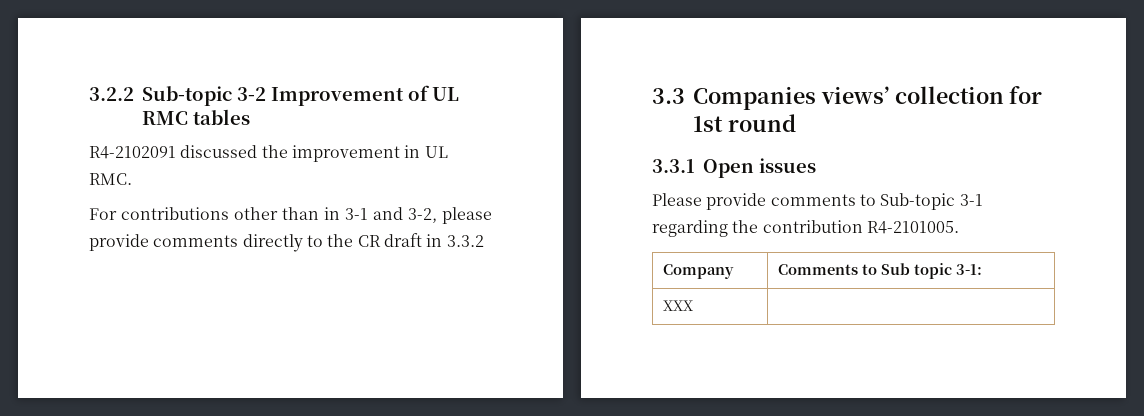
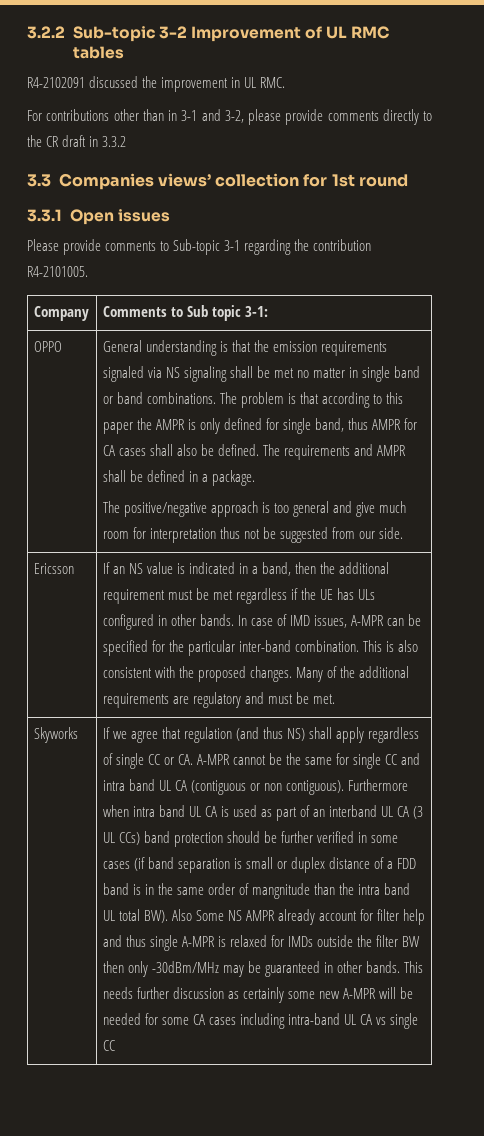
- XXX
+ OPPO | General understanding is that the emission requirements signaled via NS signaling shall be met no matter in single band or band combinations. The problem is that according to this paper the AMPR is only defined for single band, thus AMPR for CA cases shall also be defined. The requirements and AMPR shall be defined in a package.
+ The positive/negative approach is too general and give much room for interpretation thus not be suggested from our side.
+ Ericsson | If an NS value is indicated in a band, then the additional requirement must be met regardless if the UE has ULs configured in other bands. In case of IMD issues, A-MPR can be specified for the particular inter-band combination. This is also consistent with the proposed changes. Many of the additional requirements are regulatory and must be met.
+ Skyworks | If we agree that regulation (and thus NS) shall apply regardless of single CC or CA. A-MPR cannot be the same for single CC and intra band UL CA (contiguous or non contiguous). Furthermore when intra band UL CA is used as part of an interband UL CA (3 UL CCs) band protection should be further verified in some cases (if band separation is small or duplex distance of a FDD band is in the same order of mangnitude than the intra band UL total BW). Also Some NS AMPR already account for filter help and thus single A-MPR is relaxed for IMDs outside the filter BW then only -30dBm/MHz may be guaranteed in other bands. This needs further discussion as certainly some new A-MPR will be needed for some CA cases including intra-band UL CA vs single CC

